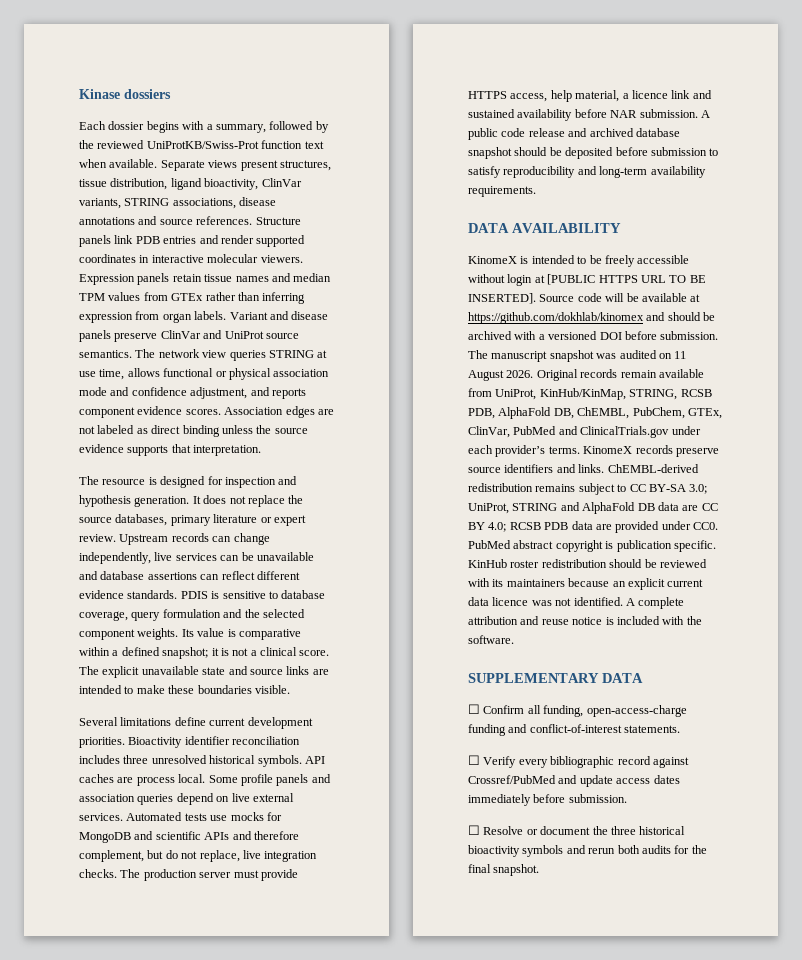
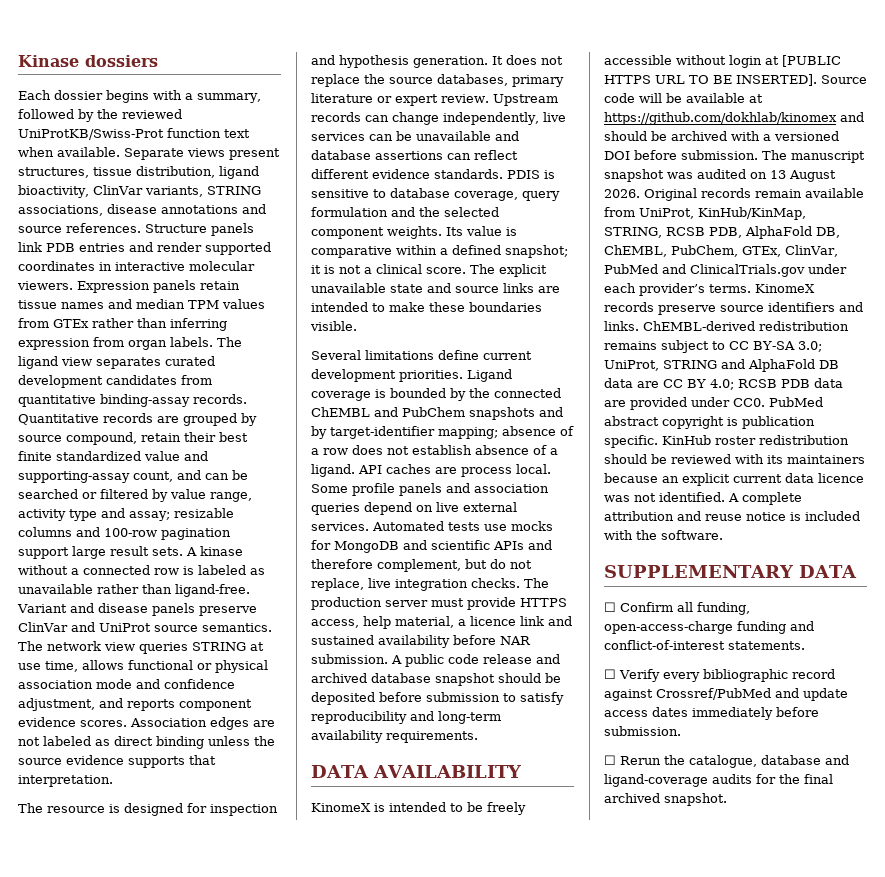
+ The ligand view separates curated development candidates from quantitative binding-assay records. Quantitative records are grouped by source compound, retain their best finite standardized value and supporting-assay count, and can be searched or filtered by value range, activity type and assay; resizable columns and 100-row pagination support large result sets. A kinase without a connected row is labeled as unavailable rather than ligand-free.
- Bioactivity identifier reconciliation includes three unresolved historical symbols.
+ Ligand coverage is bounded by the connected ChEMBL and PubChem snapshots and by target-identifier mapping; absence of a row does not establish absence of a ligand.
- The manuscript snapshot was audited on 11 August 2026.
+ The manuscript snapshot was audited on 13 August 2026.
- ☐ Resolve or document the three historical bioactivity symbols and rerun both audits for the final snapshot.
+ ☐ Rerun the catalogue, database and ligand-coverage audits for the final archived snapshot.

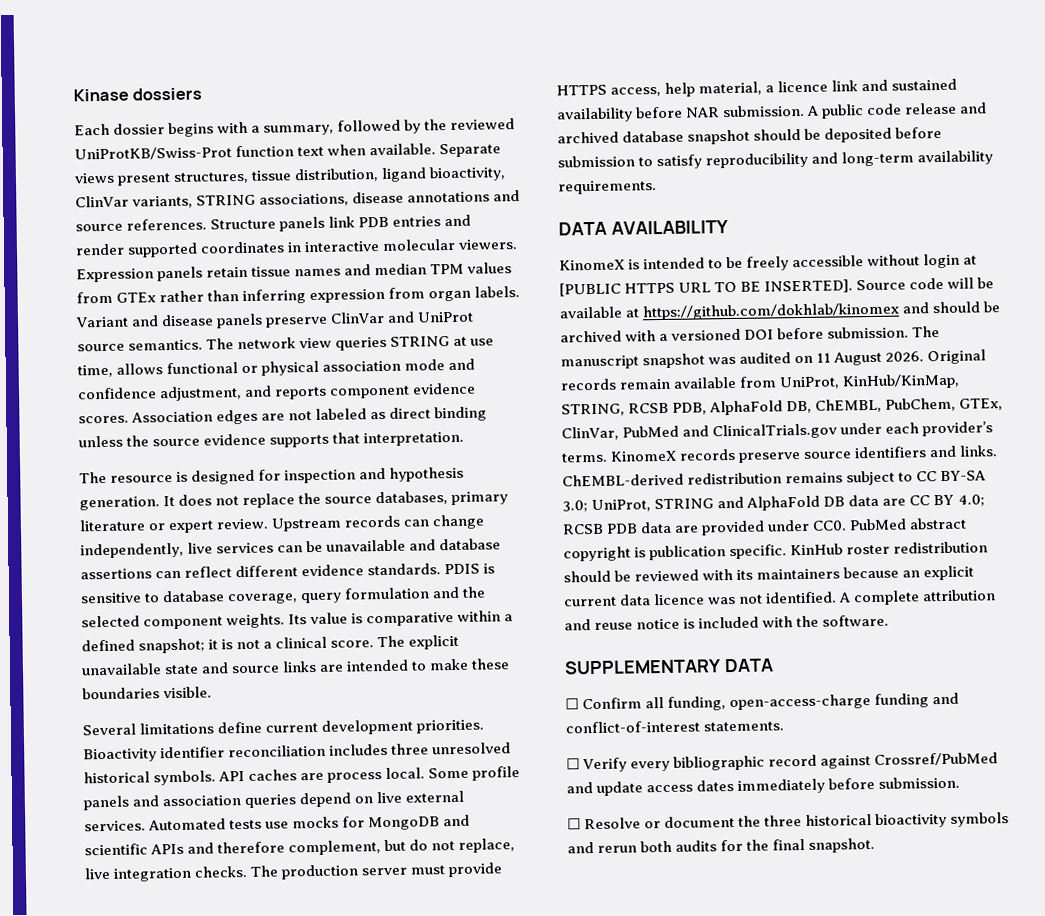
- The ligand view separates curated development candidates from quantitative binding-assay records. Quantitative records are grouped by source compound, retain their best finite standardized value and supporting-assay count, and can be searched or filtered by value range, activity type and assay; resizable columns and 100-row pagination support large result sets. A kinase without a connected row is labeled as unavailable rather than ligand-free.
- Ligand coverage is bounded by the connected ChEMBL and PubChem snapshots and by target-identifier mapping; absence of a row does not establish absence of a ligand.
+ Bioactivity identifier reconciliation includes three unresolved historical symbols.
- The manuscript snapshot was audited on 13 August 2026.
+ The manuscript snapshot was audited on 11 August 2026.
- ☐ Rerun the catalogue, database and ligand-coverage audits for the final archived snapshot.
+ ☐ Resolve or document the three historical bioactivity symbols and rerun both audits for the final snapshot.

